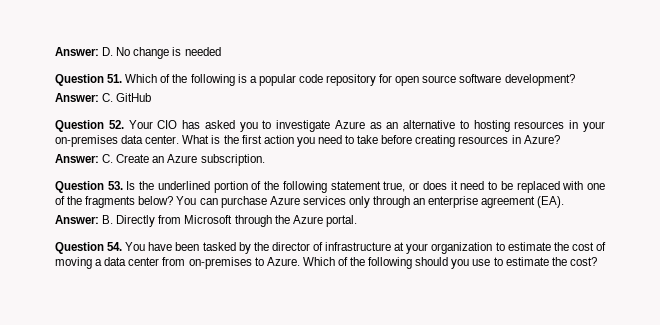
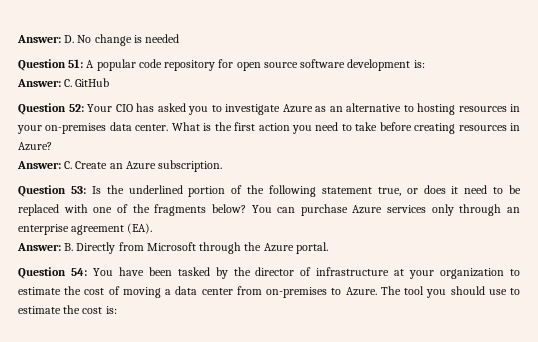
- Question 51. Which of the following is a popular code repository for open source software development?
+ Question 51: A popular code repository for open source software development is:
- Question 52. Your CIO has asked you to investigate Azure as an alternative to hosting resources in your on-premises data center.
+ Question 52: Your CIO has asked you to investigate Azure as an alternative to hosting resources in your on-premises data center.
- Question 53. Is the underlined portion of the following statement true, or does it need to be replaced with one of the fragments below?
+ Question 53: Is the underlined portion of the following statement true, or does it need to be replaced with one of the fragments below?
- Question 54. You have been tasked by the director of infrastructure at your organization to estimate the cost of moving a data center from on-premises to Azure.
+ Question 54: You have been tasked by the director of infrastructure at your organization to estimate the cost of moving a data center from on-premises to Azure.
- Which of the following should you use to estimate the cost?
+ The tool you should use to estimate the cost is:

